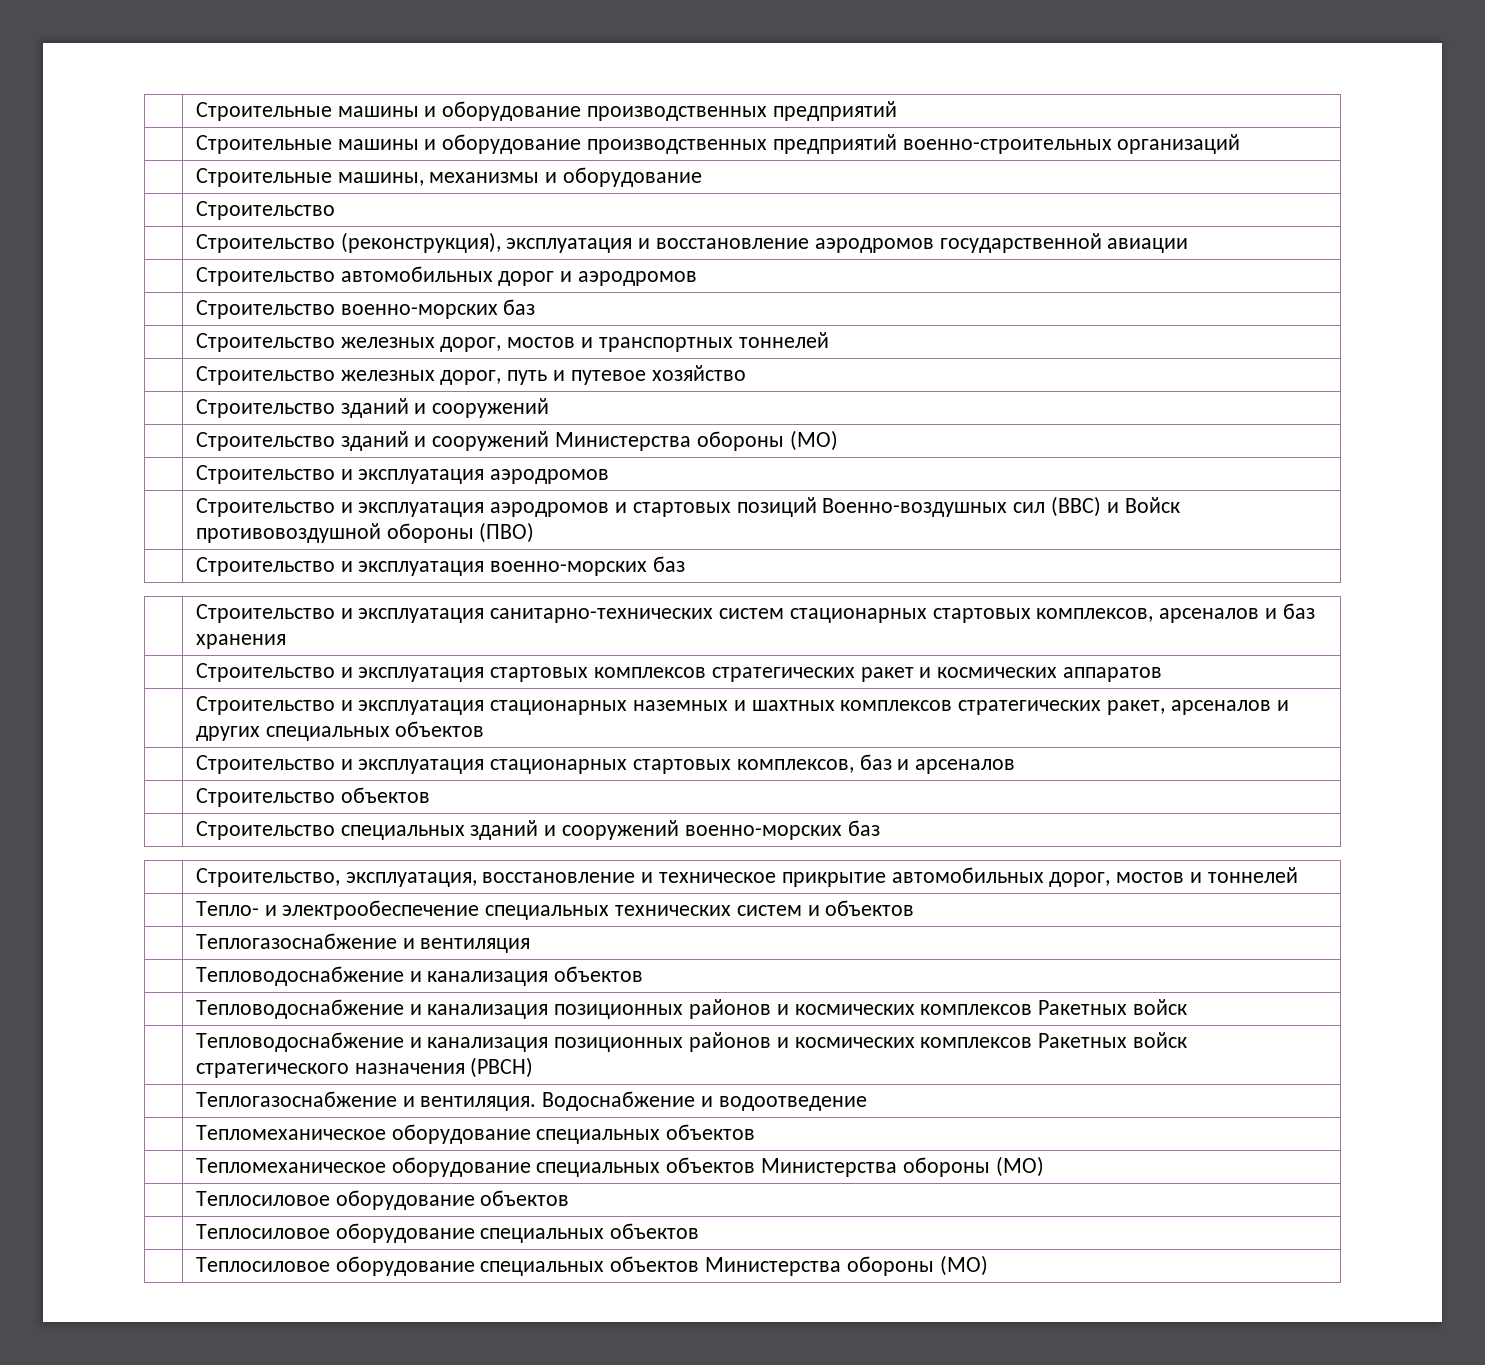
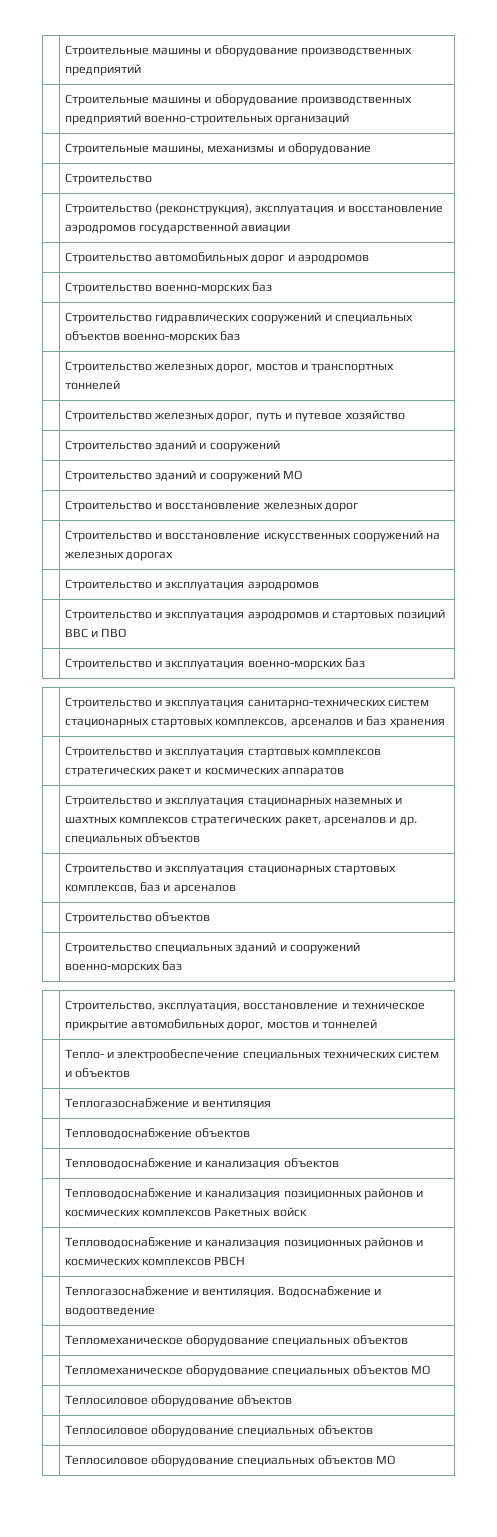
+ | Строительство гидравлических сооружений и специальных объектов военно-морских баз
- | Строительство зданий и сооружений Министерства обороны (МО)
+ | Строительство зданий и сооружений МО
+ | Строительство и восстановление железных дорог
+ | Строительство и восстановление искусственных сооружений на железных дорогах
- | Строительство и эксплуатация аэродромов и стартовых позиций Военно-воздушных сил (ВВС) и Войск противовоздушной обороны (ПВО)
+ | Строительство и эксплуатация аэродромов и стартовых позиций ВВС и ПВО
- | Строительство и эксплуатация стационарных наземных и шахтных комплексов стратегических ракет, арсеналов и других специальных объектов
+ | Строительство и эксплуатация стационарных наземных и шахтных комплексов стратегических ракет, арсеналов и др. специальных объектов
+ | Тепловодоснабжение объектов
- | Тепловодоснабжение и канализация позиционных районов и космических комплексов Ракетных войск стратегического назначения (РВСН)
+ | Тепловодоснабжение и канализация позиционных районов и космических комплексов РВСН
- | Тепломеханическое оборудование специальных объектов Министерства обороны (МО)
+ | Тепломеханическое оборудование специальных объектов МО
- | Теплосиловое оборудование специальных объектов Министерства обороны (МО)
+ | Теплосиловое оборудование специальных объектов МО

